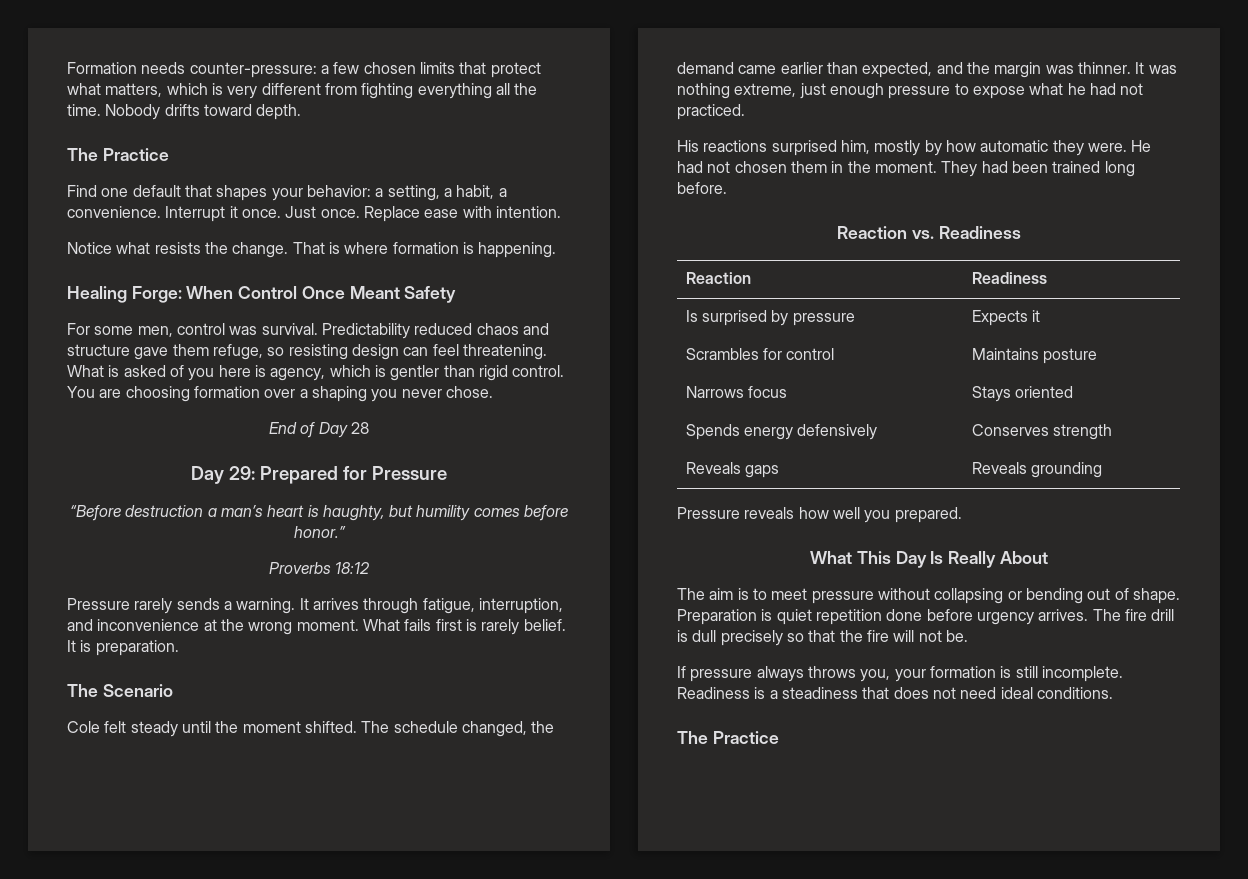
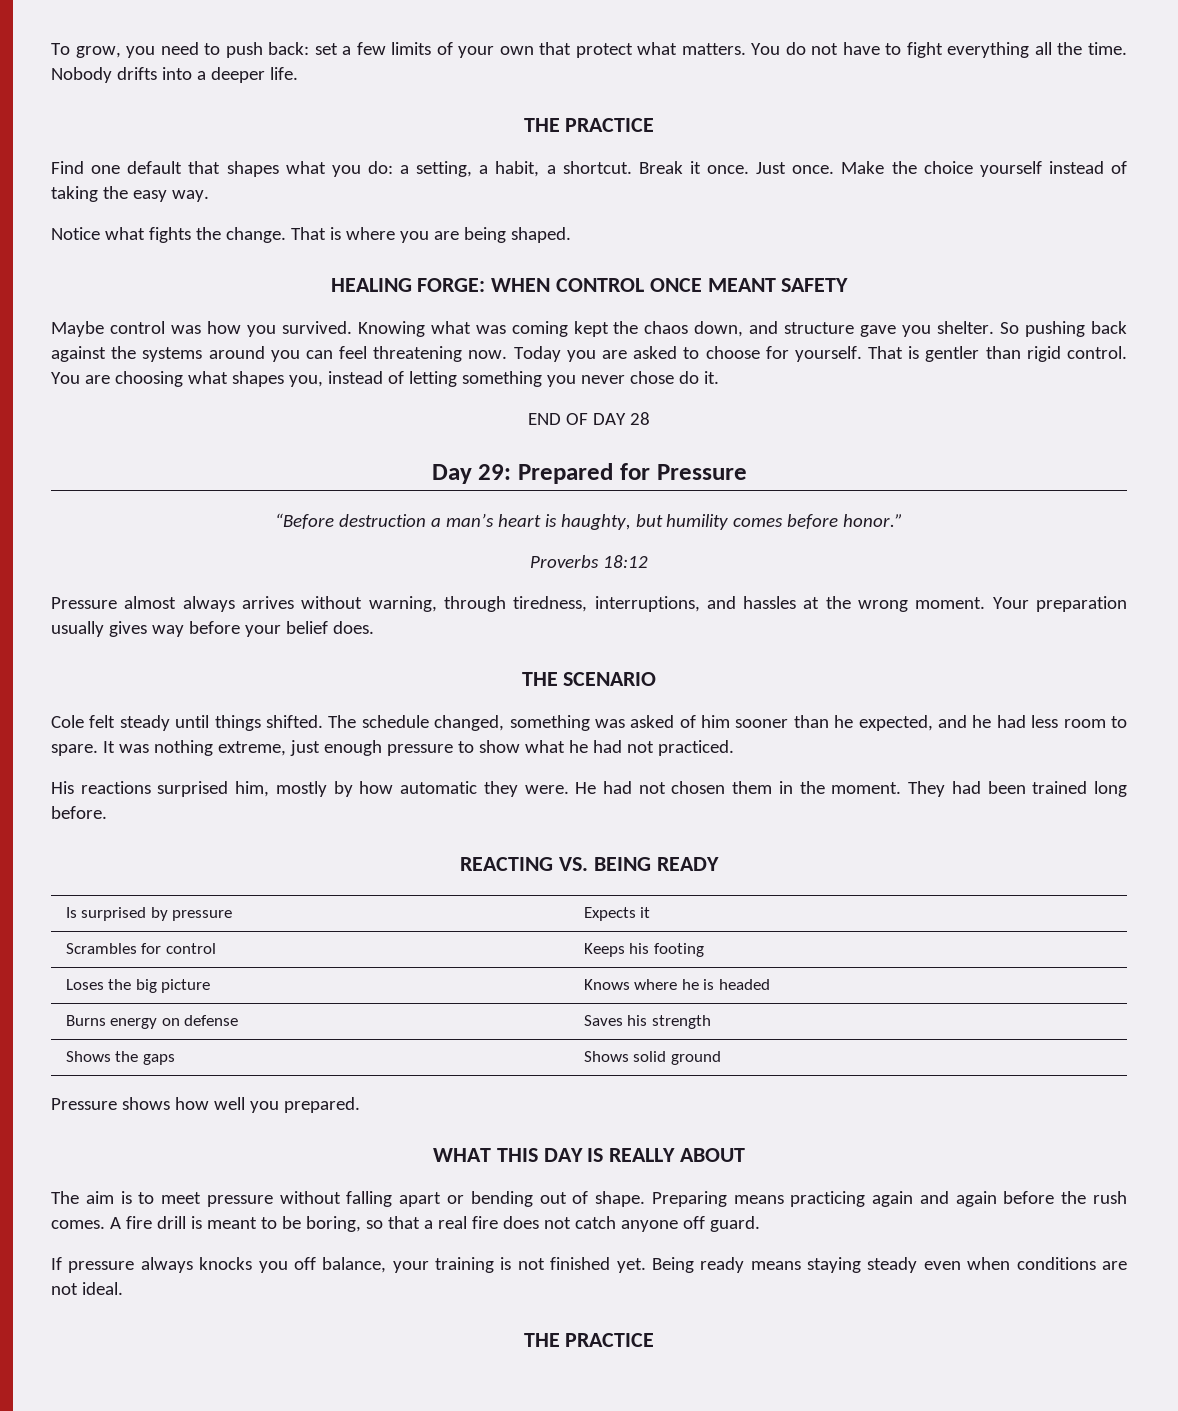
- Formation needs counter-pressure: a few chosen limits that protect what matters, which is very different from fighting everything all the time.
+ To grow, you need to push back: set a few limits of your own that protect what matters. You do not have to fight everything all the time.
- Nobody drifts toward depth.
- The Practice
+ Nobody drifts into a deeper life.
+ THE PRACTICE
- Find one default that shapes your behavior: a setting, a habit, a convenience. Interrupt it once.
+ Find one default that shapes what you do: a setting, a habit, a shortcut. Break it once.
- Replace ease with intention.
+ Make the choice yourself instead of taking the easy way.
- Notice what resists the change.
+ Notice what fights the change.
- That is where formation is happening.
- Healing Forge: When Control Once Meant Safety
- For some men, control was survival. Predictability reduced chaos and structure gave them refuge, so resisting design can feel threatening. What is asked of you here is agency, which is gentler than rigid control.
+ That is where you are being shaped.
+ HEALING FORGE: WHEN CONTROL ONCE MEANT SAFETY
+ Maybe control was how you survived. Knowing what was coming kept the chaos down, and structure gave you shelter. So pushing back against the systems around you can feel threatening now. Today you are asked to choose for yourself. That is gentler than rigid control.
- You are choosing formation over a shaping you never chose.
- End of Day 28
+ You are choosing what shapes you, instead of letting something you never chose do it.
+ END OF DAY 28
- Pressure rarely sends a warning. It arrives through fatigue, interruption, and inconvenience at the wrong moment. What fails first is rarely belief. It is preparation.
- The Scenario
+ Pressure almost always arrives without warning, through tiredness, interruptions, and hassles at the wrong moment. Your preparation usually gives way before your belief does.
+ THE SCENARIO
- Cole felt steady until the moment shifted.
+ Cole felt steady until things shifted.
- The schedule changed, the demand came earlier than expected, and the margin was thinner.
+ The schedule changed, something was asked of him sooner than he expected, and he had less room to spare.
- It was nothing extreme, just enough pressure to expose what he had not practiced.
+ It was nothing extreme, just enough pressure to show what he had not practiced.
- Reaction vs. Readiness
- Reaction | Readiness
+ REACTING VS. BEING READY
- Scrambles for control | Maintains posture
- Narrows focus | Stays oriented
- Spends energy defensively | Conserves strength
+ Scrambles for control | Keeps his footing
+ Loses the big picture | Knows where he is headed
+ Burns energy on defense | Saves his strength
- Reveals gaps | Reveals grounding
- Pressure reveals how well you prepared.
+ Shows the gaps | Shows solid ground
+ Pressure shows how well you prepared.
- What This Day Is Really About
+ WHAT THIS DAY IS REALLY ABOUT
- The aim is to meet pressure without collapsing or bending out of shape.
+ The aim is to meet pressure without falling apart or bending out of shape.
- Preparation is quiet repetition done before urgency arrives. The fire drill is dull precisely so that the fire will not be.
- If pressure always throws you, your formation is still incomplete. Readiness is a steadiness that does not need ideal conditions.
- The Practice
+ Preparing means practicing again and again before the rush comes. A fire drill is meant to be boring, so that a real fire does not catch anyone off guard.
+ If pressure always knocks you off balance, your training is not finished yet. Being ready means staying steady even when conditions are not ideal.
+ THE PRACTICE

